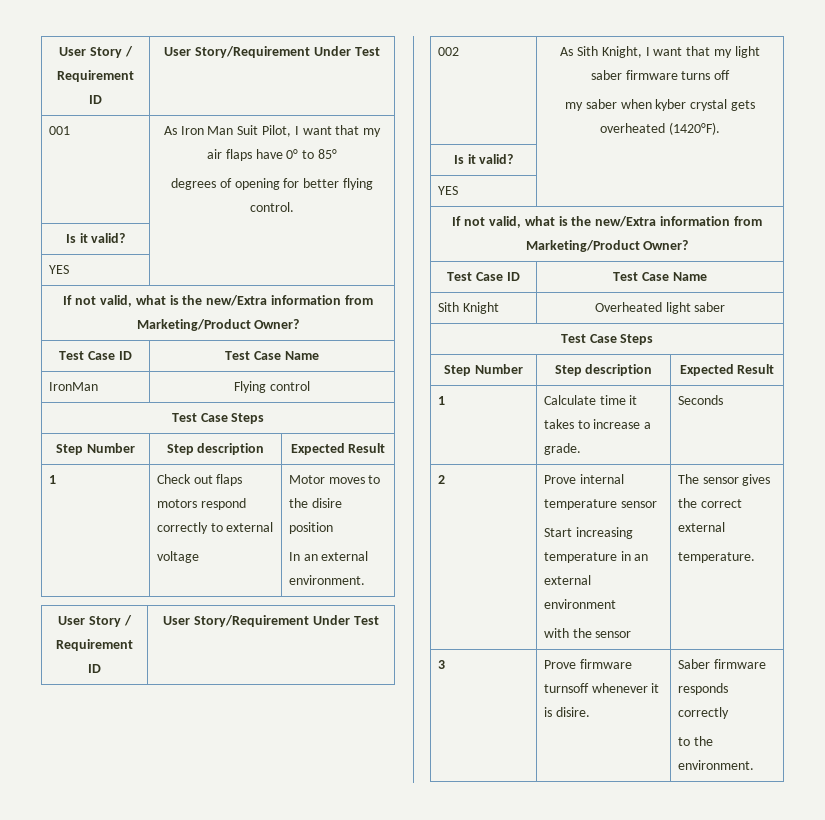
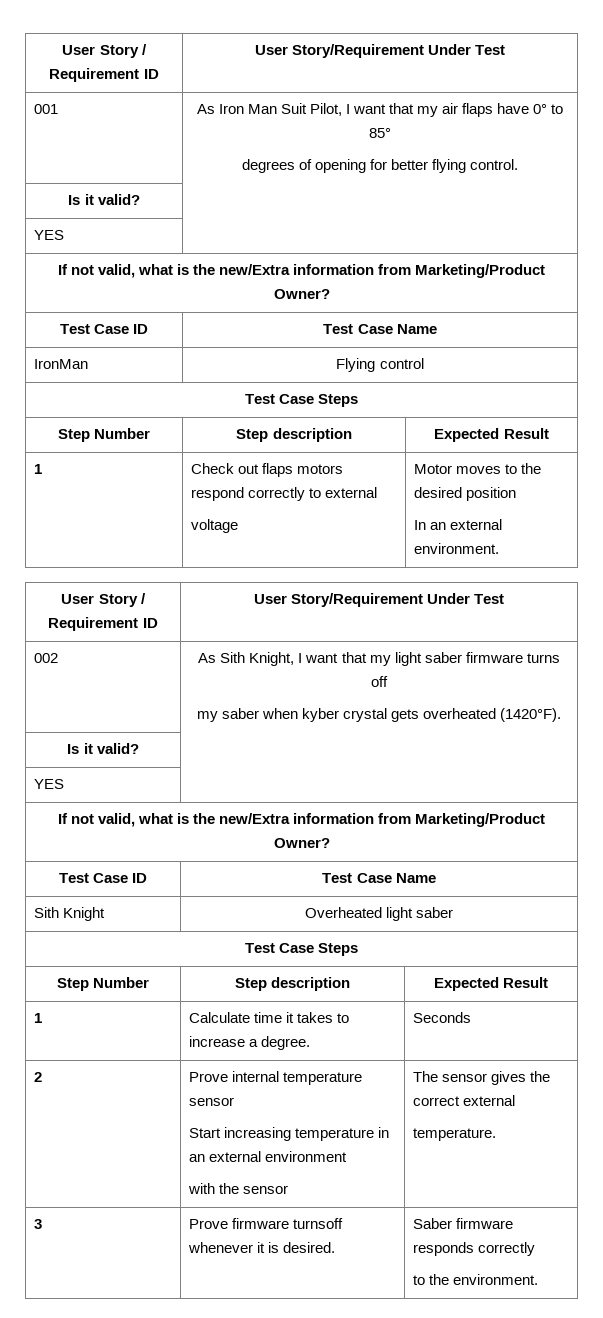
  1 | Check out flaps motors respond correctly to external
- voltage | Motor moves to the disire position
+ voltage | Motor moves to the desired position
- 1 | Calculate time it takes to increase a grade. | Seconds
+ 1 | Calculate time it takes to increase a degree. | Seconds
- 3 | Prove firmware turnsoff whenever it is disire. | Saber firmware responds correctly
+ 3 | Prove firmware turnsoff whenever it is desired. | Saber firmware responds correctly

